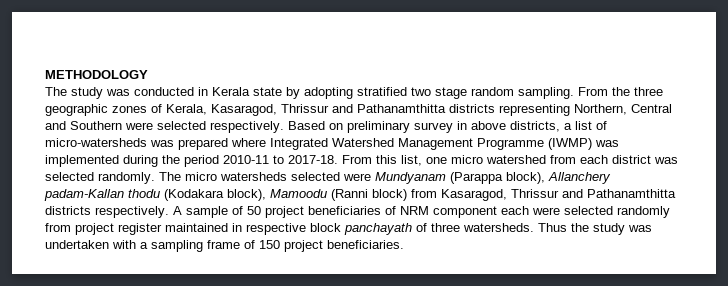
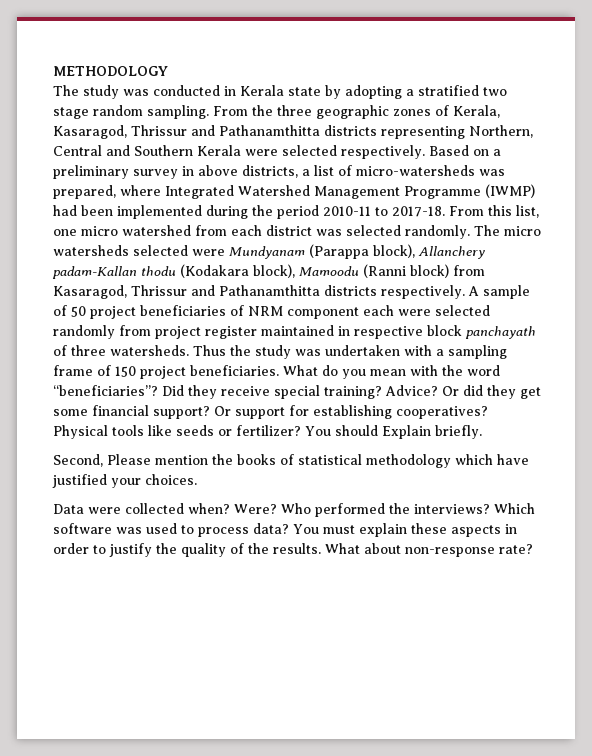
- The study was conducted in Kerala state by adopting stratified two stage random sampling.
+ The study was conducted in Kerala state by adopting a stratified two stage random sampling.
- From the three geographic zones of Kerala, Kasaragod, Thrissur and Pathanamthitta districts representing Northern, Central and Southern were selected respectively.
+ From the three geographic zones of Kerala, Kasaragod, Thrissur and Pathanamthitta districts representing Northern, Central and Southern Kerala were selected respectively.
- Based on preliminary survey in above districts, a list of micro-watersheds was prepared where Integrated Watershed Management Programme (IWMP) was implemented during the period 2010-11 to 2017-18.
+ Based on a preliminary survey in above districts, a list of micro-watersheds was prepared, where Integrated Watershed Management Programme (IWMP) had been implemented during the period 2010-11 to 2017-18.
+ What do you mean with the word “beneficiaries”? Did they receive special training? Advice? Or did they get some financial support? Or support for establishing cooperatives? Physical tools like seeds or fertilizer? You should Explain briefly.
+ Second, Please mention the books of statistical methodology which have justified your choices.
+ Data were collected when? Were? Who performed the interviews? Which software was used to process data? You must explain these aspects in order to justify the quality of the results. What about non-response rate?

